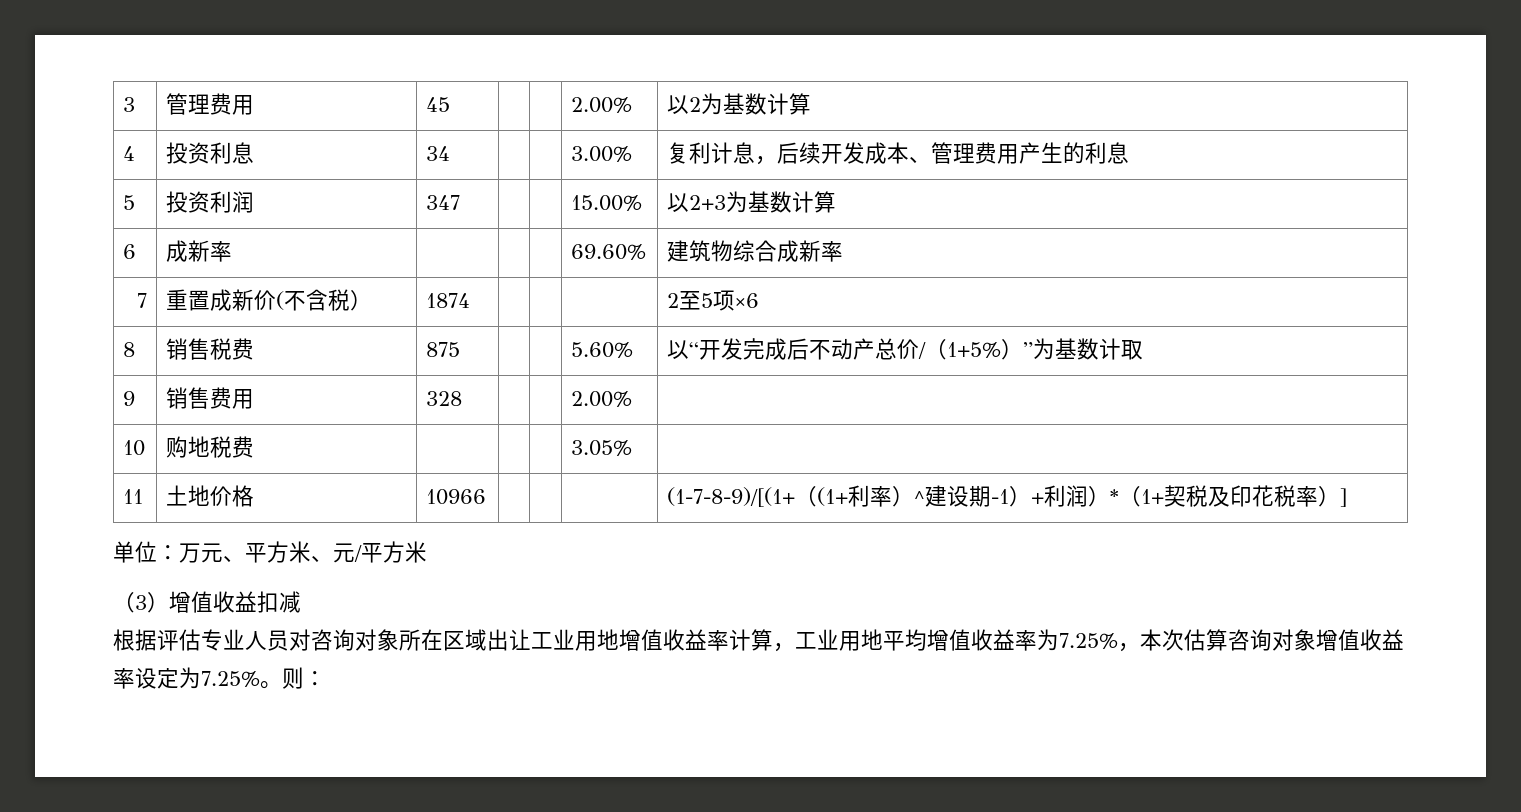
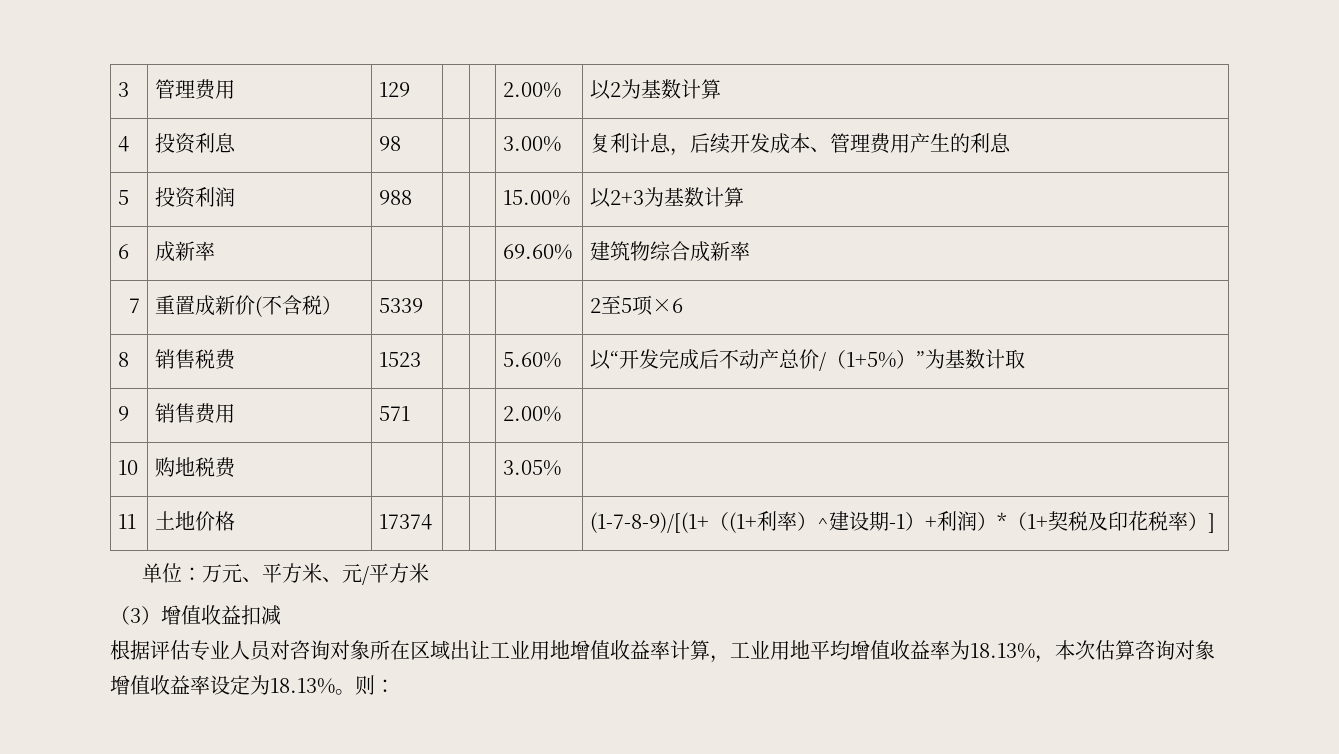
- 3 | 管理费用 | 45 | | | 2.00% | 以2为基数计算
+ 3 | 管理费用 | 129 | | | 2.00% | 以2为基数计算
- 4 | 投资利息 | 34 | | | 3.00% | 复利计息，后续开发成本、管理费用产生的利息
+ 4 | 投资利息 | 98 | | | 3.00% | 复利计息，后续开发成本、管理费用产生的利息
- 5 | 投资利润 | 347 | | | 15.00% | 以2+3为基数计算
+ 5 | 投资利润 | 988 | | | 15.00% | 以2+3为基数计算
- 7 | 重置成新价(不含税） | 1874 | | | | 2至5项×6
+ 7 | 重置成新价(不含税） | 5339 | | | | 2至5项×6
- 8 | 销售税费 | 875 | | | 5.60% | 以“开发完成后不动产总价/（1+5%）”为基数计取
+ 8 | 销售税费 | 1523 | | | 5.60% | 以“开发完成后不动产总价/（1+5%）”为基数计取
- 9 | 销售费用 | 328 | | | 2.00% |
+ 9 | 销售费用 | 571 | | | 2.00% |
- 11 | 土地价格 | 10966 | | | | (1-7-8-9)/[(1+（(1+利率）^建设期-1）+利润）*（1+契税及印花税率）]
+ 11 | 土地价格 | 17374 | | | | (1-7-8-9)/[(1+（(1+利率）^建设期-1）+利润）*（1+契税及印花税率）]
- 根据评估专业人员对咨询对象所在区域出让工业用地增值收益率计算，工业用地平均增值收益率为7.25%，本次估算咨询对象增值收益率设定为7.25%。
+ 根据评估专业人员对咨询对象所在区域出让工业用地增值收益率计算，工业用地平均增值收益率为18.13%，本次估算咨询对象增值收益率设定为18.13%。

